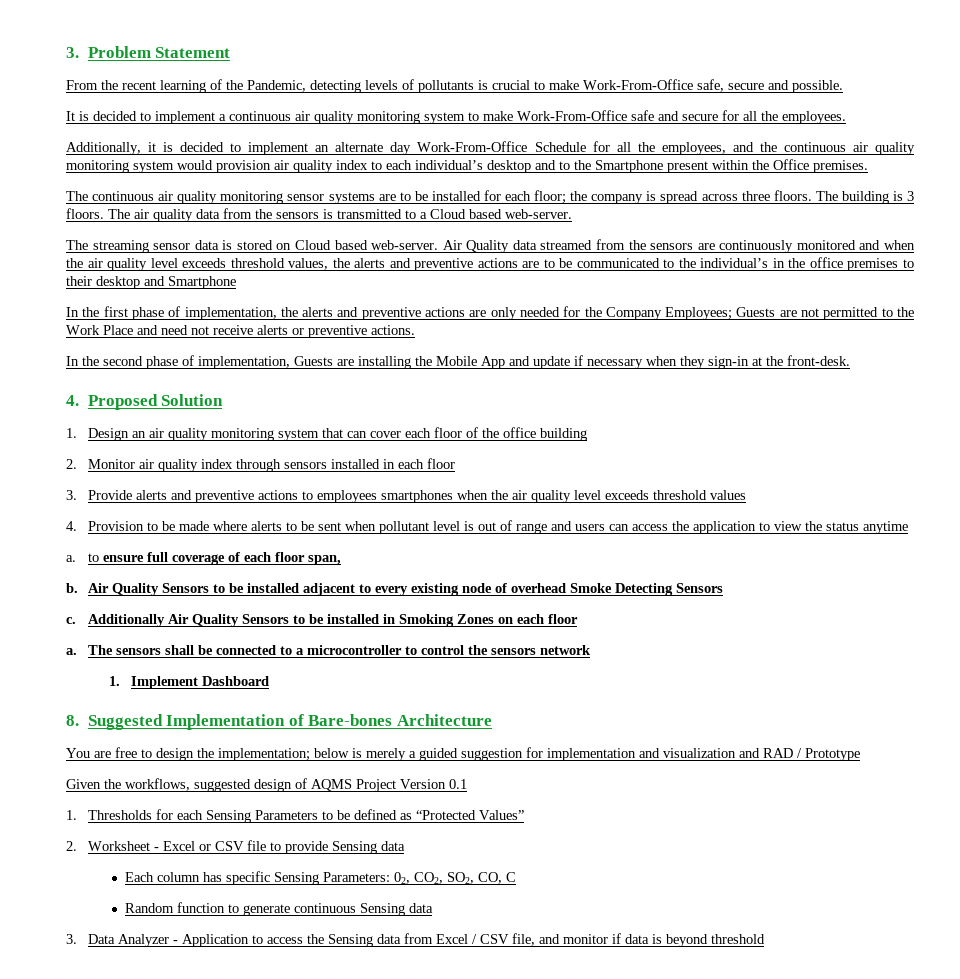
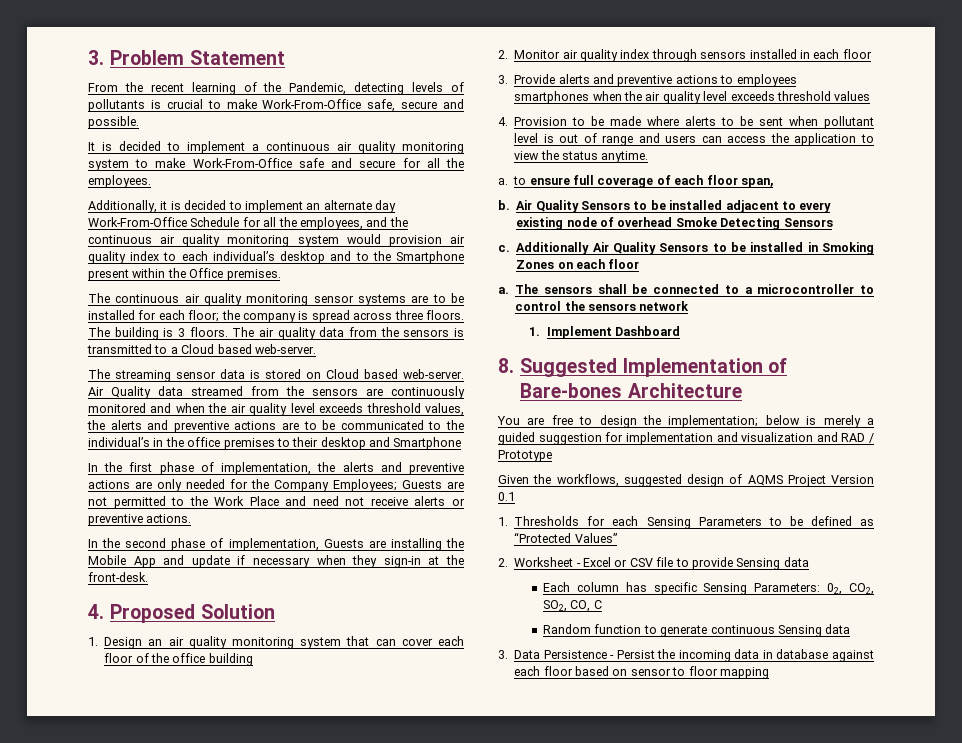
- 4. Provision to be made where alerts to be sent when pollutant level is out of range and users can access the application to view the status anytime
+ 4. Provision to be made where alerts to be sent when pollutant level is out of range and users can access the application to view the status anytime.
- 3. Data Analyzer - Application to access the Sensing data from Excel / CSV file, and monitor if data is beyond threshold
+ 3. Data Persistence - Persist the incoming data in database against each floor based on sensor to floor mapping

